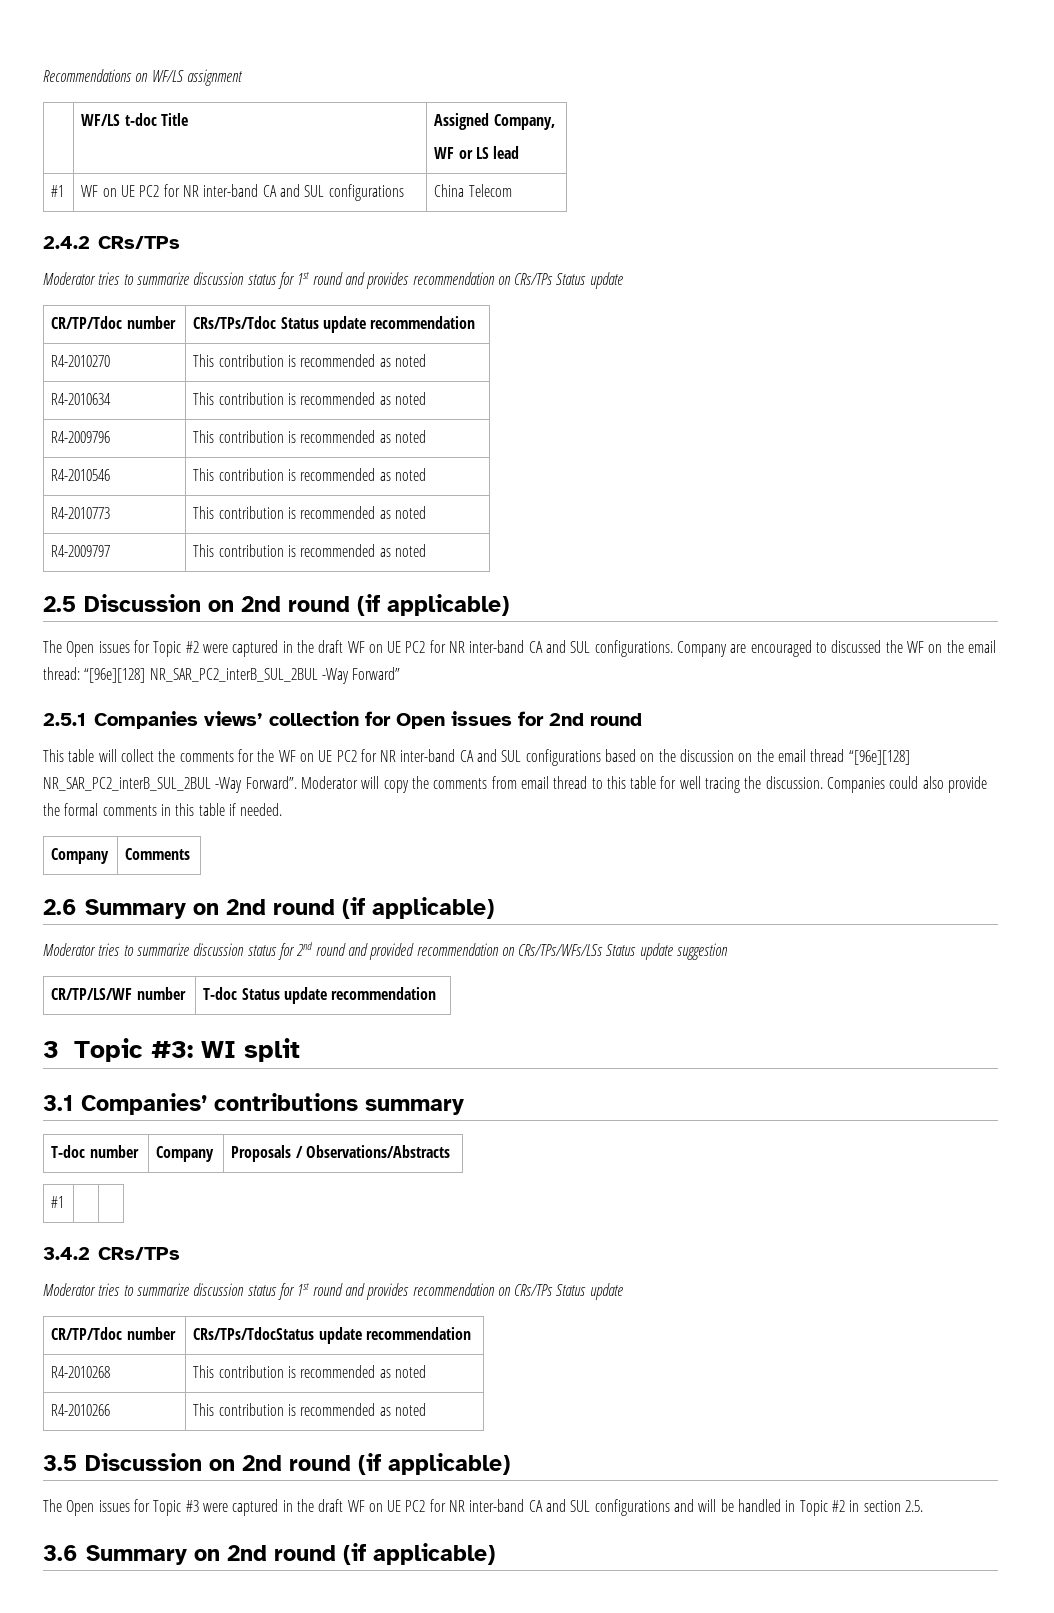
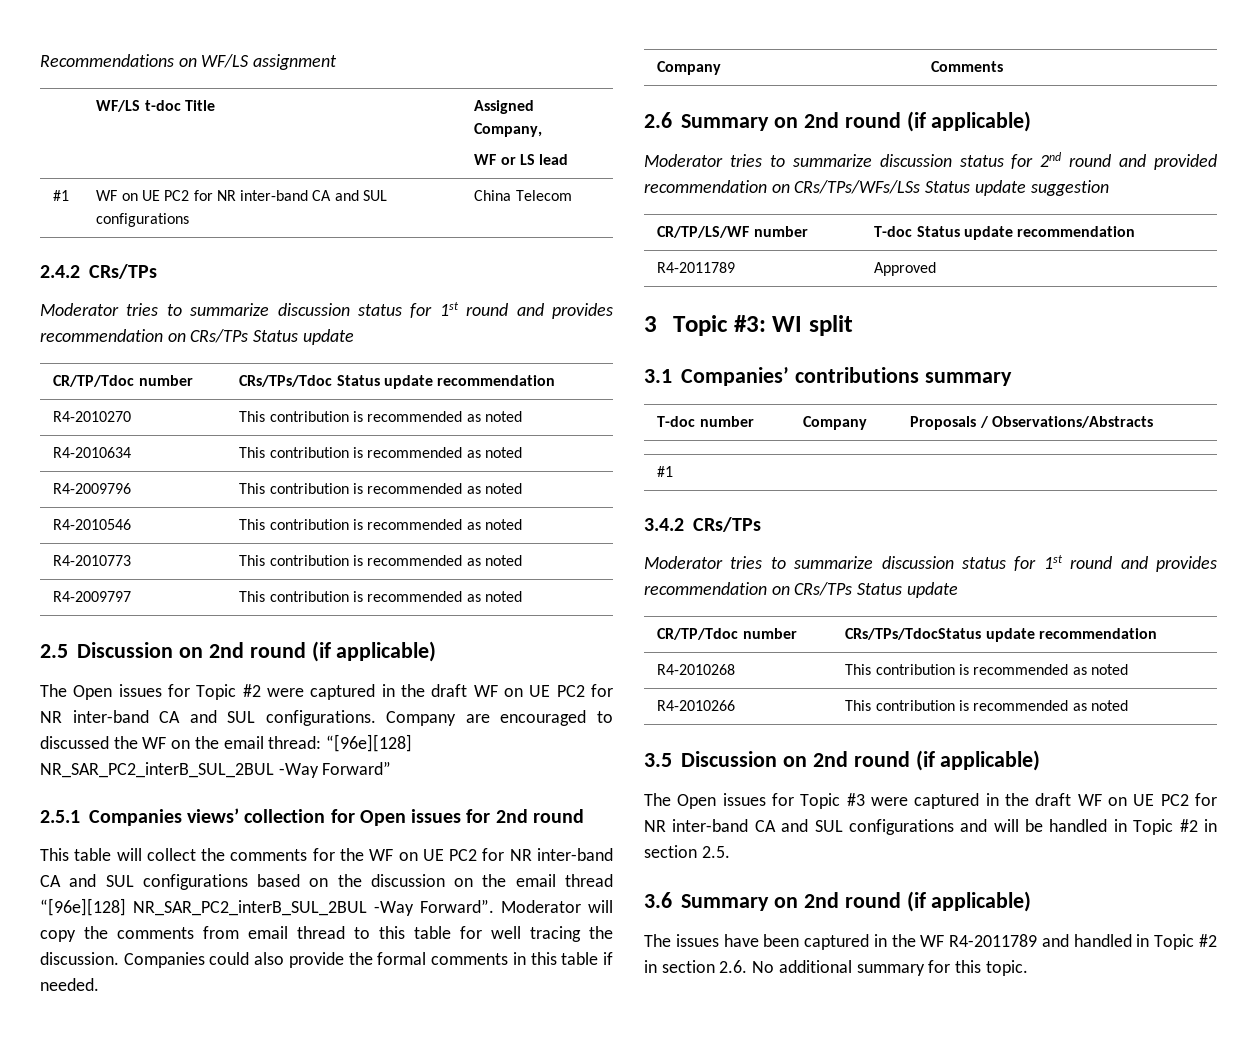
+ R4-2011789 | Approved
+ The issues have been captured in the WF R4-2011789 and handled in Topic #2 in section 2.6. No additional summary for this topic.

